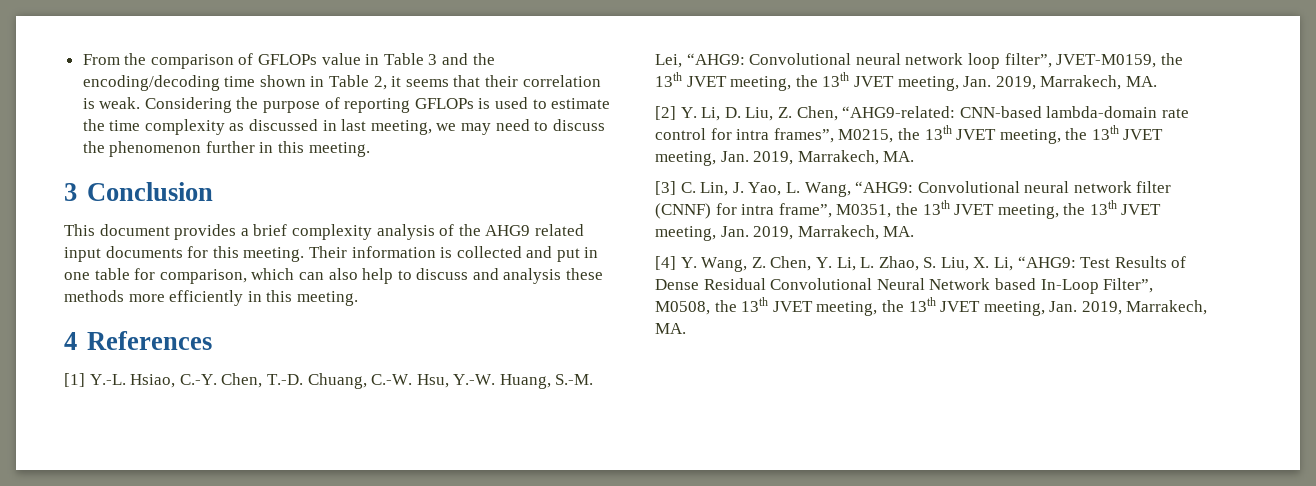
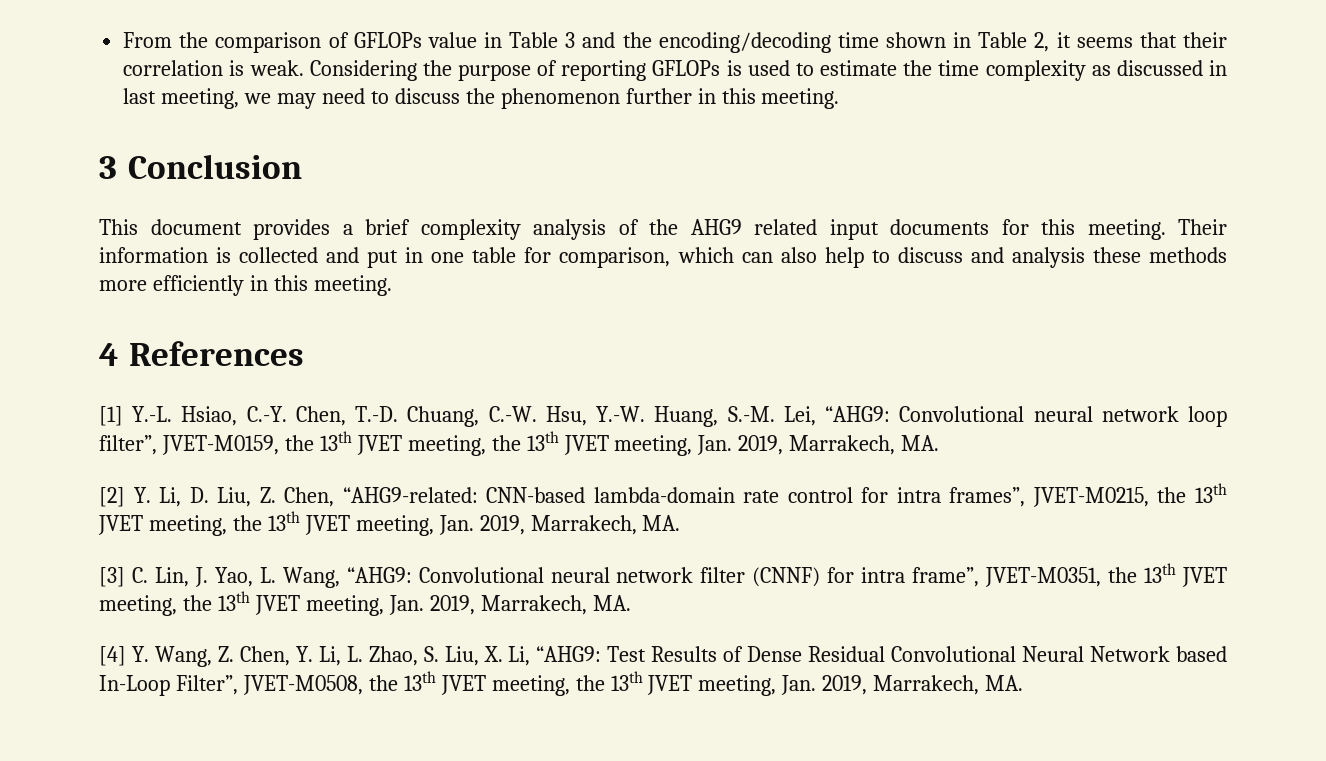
- [2] Y. Li, D. Liu, Z. Chen, “AHG9-related: CNN-based lambda-domain rate control for intra frames”, M0215, the 13th JVET meeting, the 13th JVET meeting, Jan. 2019, Marrakech, MA.
+ [2] Y. Li, D. Liu, Z. Chen, “AHG9-related: CNN-based lambda-domain rate control for intra frames”, JVET-M0215, the 13th JVET meeting, the 13th JVET meeting, Jan. 2019, Marrakech, MA.
- [3] C. Lin, J. Yao, L. Wang, “AHG9: Convolutional neural network filter (CNNF) for intra frame”, M0351, the 13th JVET meeting, the 13th JVET meeting, Jan. 2019, Marrakech, MA.
+ [3] C. Lin, J. Yao, L. Wang, “AHG9: Convolutional neural network filter (CNNF) for intra frame”, JVET-M0351, the 13th JVET meeting, the 13th JVET meeting, Jan. 2019, Marrakech, MA.
- [4] Y. Wang, Z. Chen, Y. Li, L. Zhao, S. Liu, X. Li, “AHG9: Test Results of Dense Residual Convolutional Neural Network based In-Loop Filter”, M0508, the 13th JVET meeting, the 13th JVET meeting, Jan. 2019, Marrakech, MA.
+ [4] Y. Wang, Z. Chen, Y. Li, L. Zhao, S. Liu, X. Li, “AHG9: Test Results of Dense Residual Convolutional Neural Network based In-Loop Filter”, JVET-M0508, the 13th JVET meeting, the 13th JVET meeting, Jan. 2019, Marrakech, MA.

